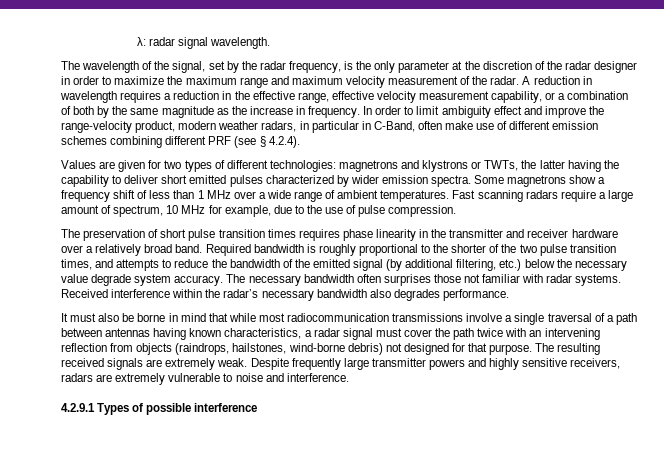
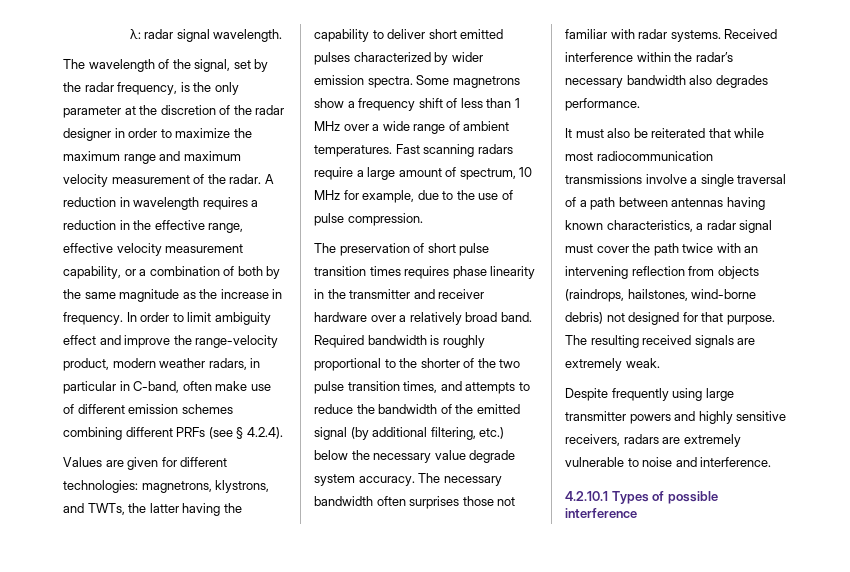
- In order to limit ambiguity effect and improve the range-velocity product, modern weather radars, in particular in C-Band, often make use of different emission schemes combining different PRF (see § 4.2.4).
+ In order to limit ambiguity effect and improve the range-velocity product, modern weather radars, in particular in C-band, often make use of different emission schemes combining different PRFs (see § 4.2.4).
- Values are given for two types of different technologies: magnetrons and klystrons or TWTs, the latter having the capability to deliver short emitted pulses characterized by wider emission spectra.
+ Values are given for different technologies: magnetrons, klystrons, and TWTs, the latter having the capability to deliver short emitted pulses characterized by wider emission spectra.
- It must also be borne in mind that while most radiocommunication transmissions involve a single traversal of a path between antennas having known characteristics, a radar signal must cover the path twice with an intervening reflection from objects (raindrops, hailstones, wind-borne debris) not designed for that purpose.
+ It must also be reiterated that while most radiocommunication transmissions involve a single traversal of a path between antennas having known characteristics, a radar signal must cover the path twice with an intervening reflection from objects (raindrops, hailstones, wind-borne debris) not designed for that purpose.
- The resulting received signals are extremely weak. Despite frequently large transmitter powers and highly sensitive receivers, radars are extremely vulnerable to noise and interference.
+ The resulting received signals are extremely weak.
+ Despite frequently using large transmitter powers and highly sensitive receivers, radars are extremely vulnerable to noise and interference.
- 4.2.9.1 Types of possible interference
+ 4.2.10.1 Types of possible interference

